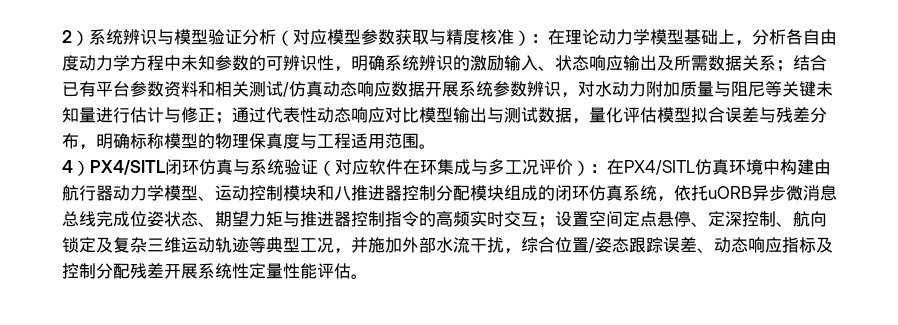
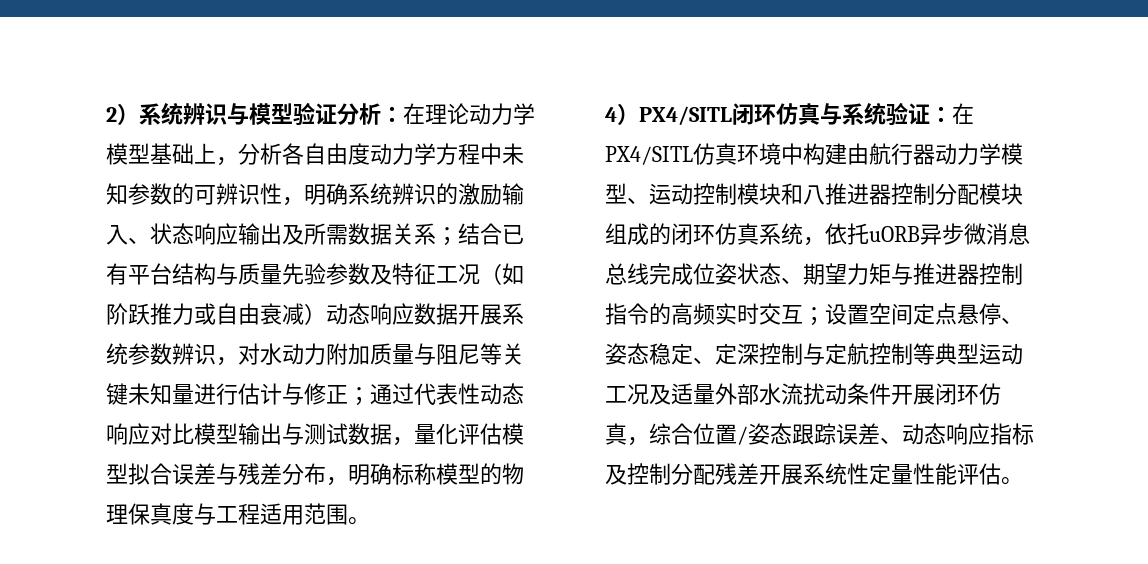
- 2）系统辨识与模型验证分析（对应模型参数获取与精度核准）：
+ 2）系统辨识与模型验证分析：
- 结合已有平台参数资料和相关测试/仿真动态响应数据开展系统参数辨识，对水动力附加质量与阻尼等关键未知量进行估计与修正；
+ 结合已有平台结构与质量先验参数及特征工况（如阶跃推力或自由衰减）动态响应数据开展系统参数辨识，对水动力附加质量与阻尼等关键未知量进行估计与修正；
- 4）PX4/SITL闭环仿真与系统验证（对应软件在环集成与多工况评价）：
+ 4）PX4/SITL闭环仿真与系统验证：
- 设置空间定点悬停、定深控制、航向锁定及复杂三维运动轨迹等典型工况，并施加外部水流干扰，综合位置/姿态跟踪误差、动态响应指标及控制分配残差开展系统性定量性能评估。
+ 设置空间定点悬停、姿态稳定、定深控制与定航控制等典型运动工况及适量外部水流扰动条件开展闭环仿真，综合位置/姿态跟踪误差、动态响应指标及控制分配残差开展系统性定量性能评估。

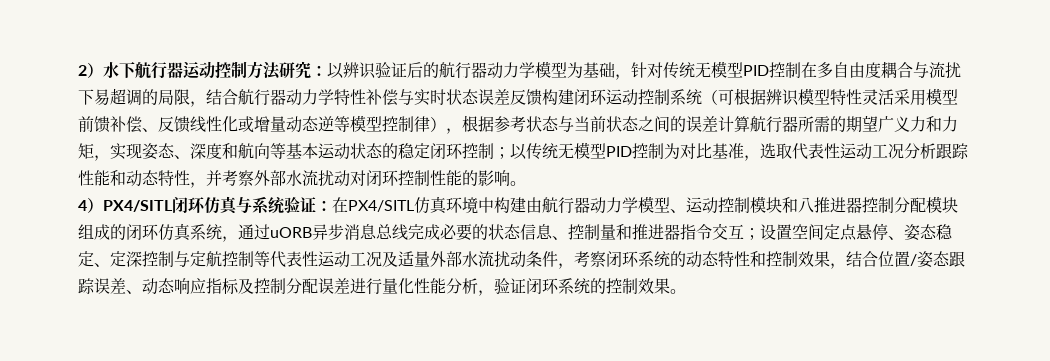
- 2）系统辨识与模型验证分析：在理论动力学模型基础上，分析各自由度动力学方程中未知参数的可辨识性，明确系统辨识的激励输入、状态响应输出及所需数据关系；结合已有平台结构与质量先验参数及特征工况（如阶跃推力或自由衰减）动态响应数据开展系统参数辨识，对水动力附加质量与阻尼等关键未知量进行估计与修正；通过代表性动态响应对比模型输出与测试数据，量化评估模型拟合误差与残差分布，明确标称模型的物理保真度与工程适用范围。
+ 2）水下航行器运动控制方法研究：以辨识验证后的航行器动力学模型为基础，针对传统无模型PID控制在多自由度耦合与流扰下易超调的局限，结合航行器动力学特性补偿与实时状态误差反馈构建闭环运动控制系统（可根据辨识模型特性灵活采用模型前馈补偿、反馈线性化或增量动态逆等模型控制律），根据参考状态与当前状态之间的误差计算航行器所需的期望广义力和力矩，实现姿态、深度和航向等基本运动状态的稳定闭环控制；以传统无模型PID控制为对比基准，选取代表性运动工况分析跟踪性能和动态特性，并考察外部水流扰动对闭环控制性能的影响。
- 在PX4/SITL仿真环境中构建由航行器动力学模型、运动控制模块和八推进器控制分配模块组成的闭环仿真系统，依托uORB异步微消息总线完成位姿状态、期望力矩与推进器控制指令的高频实时交互；
+ 在PX4/SITL仿真环境中构建由航行器动力学模型、运动控制模块和八推进器控制分配模块组成的闭环仿真系统，通过uORB异步消息总线完成必要的状态信息、控制量和推进器指令交互；
- 设置空间定点悬停、姿态稳定、定深控制与定航控制等典型运动工况及适量外部水流扰动条件开展闭环仿真，综合位置/姿态跟踪误差、动态响应指标及控制分配残差开展系统性定量性能评估。
+ 设置空间定点悬停、姿态稳定、定深控制与定航控制等代表性运动工况及适量外部水流扰动条件，考察闭环系统的动态特性和控制效果，结合位置/姿态跟踪误差、动态响应指标及控制分配误差进行量化性能分析，验证闭环系统的控制效果。

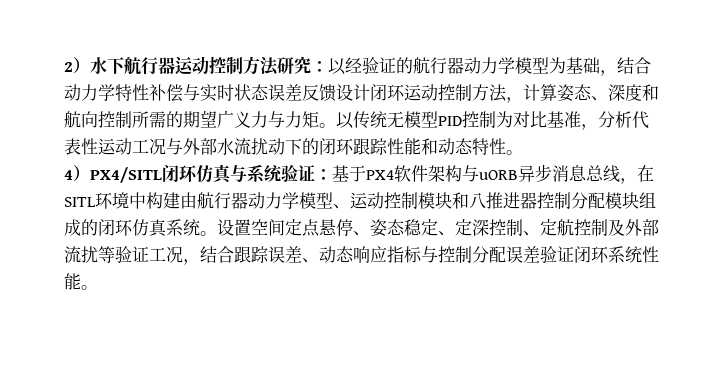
- 2）水下航行器运动控制方法研究：以辨识验证后的航行器动力学模型为基础，针对传统无模型PID控制在多自由度耦合与流扰下易超调的局限，结合航行器动力学特性补偿与实时状态误差反馈构建闭环运动控制系统（可根据辨识模型特性灵活采用模型前馈补偿、反馈线性化或增量动态逆等模型控制律），根据参考状态与当前状态之间的误差计算航行器所需的期望广义力和力矩，实现姿态、深度和航向等基本运动状态的稳定闭环控制；以传统无模型PID控制为对比基准，选取代表性运动工况分析跟踪性能和动态特性，并考察外部水流扰动对闭环控制性能的影响。
+ 2）水下航行器运动控制方法研究：以经验证的航行器动力学模型为基础，结合动力学特性补偿与实时状态误差反馈设计闭环运动控制方法，计算姿态、深度和航向控制所需的期望广义力与力矩。以传统无模型PID控制为对比基准，分析代表性运动工况与外部水流扰动下的闭环跟踪性能和动态特性。
- 4）PX4/SITL闭环仿真与系统验证：在PX4/SITL仿真环境中构建由航行器动力学模型、运动控制模块和八推进器控制分配模块组成的闭环仿真系统，通过uORB异步消息总线完成必要的状态信息、控制量和推进器指令交互；设置空间定点悬停、姿态稳定、定深控制与定航控制等代表性运动工况及适量外部水流扰动条件，考察闭环系统的动态特性和控制效果，结合位置/姿态跟踪误差、动态响应指标及控制分配误差进行量化性能分析，验证闭环系统的控制效果。
+ 4）PX4/SITL闭环仿真与系统验证：基于PX4软件架构与uORB异步消息总线，在SITL环境中构建由航行器动力学模型、运动控制模块和八推进器控制分配模块组成的闭环仿真系统。设置空间定点悬停、姿态稳定、定深控制、定航控制及外部流扰等验证工况，结合跟踪误差、动态响应指标与控制分配误差验证闭环系统性能。

